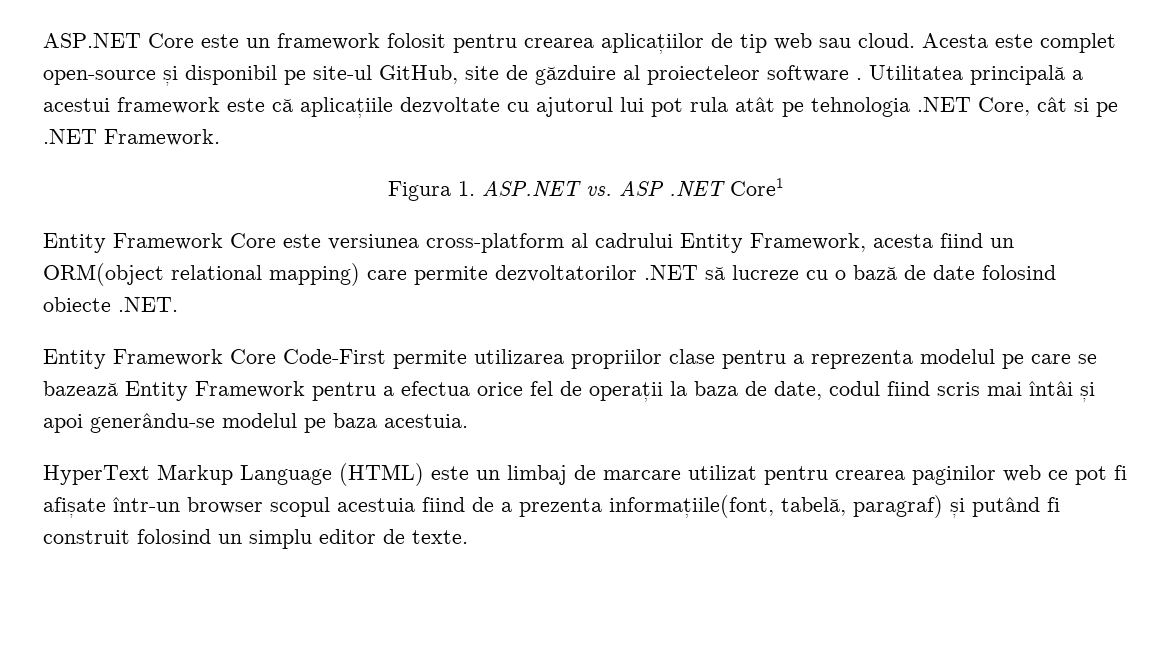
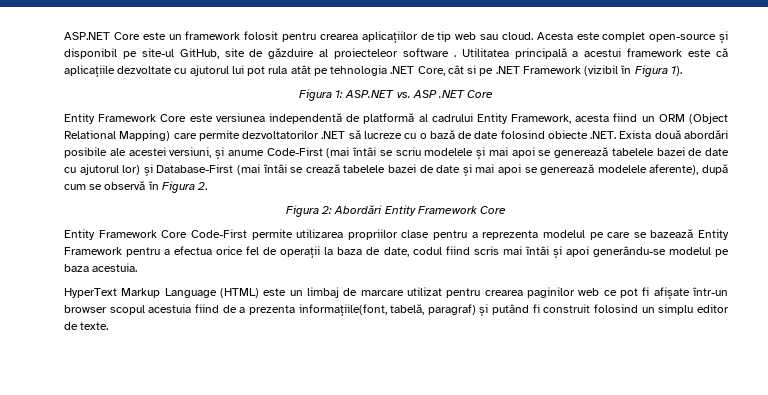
- Utilitatea principală a acestui framework este că aplicațiile dezvoltate cu ajutorul lui pot rula atât pe tehnologia .NET Core, cât si pe .NET Framework.
- Figura 1. ASP.NET vs. ASP .NET Core1
+ Utilitatea principală a acestui framework este că aplicațiile dezvoltate cu ajutorul lui pot rula atât pe tehnologia .NET Core, cât si pe .NET Framework (vizibil în Figura 1).
+ Figura 1: ASP.NET vs. ASP .NET Core
- Entity Framework Core este versiunea cross-platform al cadrului Entity Framework, acesta fiind un ORM(object relational mapping) care permite dezvoltatorilor .NET să lucreze cu o bază de date folosind obiecte .NET.
+ Entity Framework Core este versiunea independentă de platformă al cadrului Entity Framework, acesta fiind un ORM (Object Relational Mapping) care permite dezvoltatorilor .NET să lucreze cu o bază de date folosind obiecte .NET. Exista două abordări posibile ale acestei versiuni, și anume Code-First (mai întâi se scriu modelele și mai apoi se generează tabelele bazei de date cu ajutorul lor) și Database-First (mai întâi se crează tabelele bazei de date și mai apoi se generează modelele aferente), după cum se observă în Figura 2.
+ Figura 2: Abordări Entity Framework Core

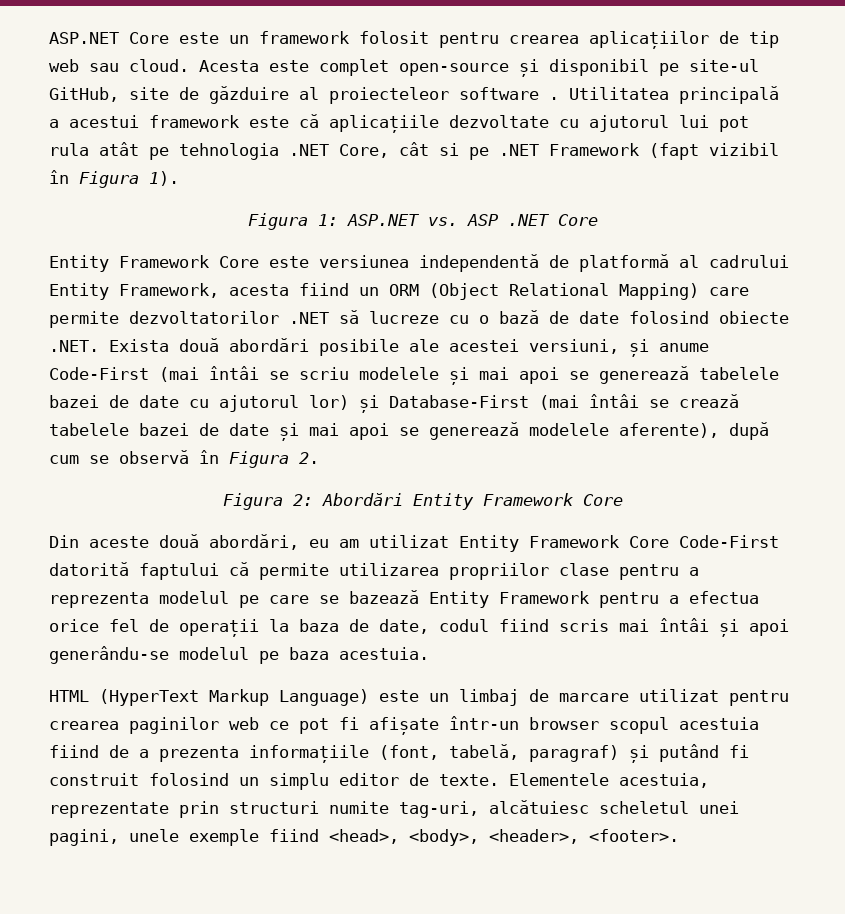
- Utilitatea principală a acestui framework este că aplicațiile dezvoltate cu ajutorul lui pot rula atât pe tehnologia .NET Core, cât si pe .NET Framework (vizibil în Figura 1).
+ Utilitatea principală a acestui framework este că aplicațiile dezvoltate cu ajutorul lui pot rula atât pe tehnologia .NET Core, cât si pe .NET Framework (fapt vizibil în Figura 1).
- Entity Framework Core Code-First permite utilizarea propriilor clase pentru a reprezenta modelul pe care se bazează Entity Framework pentru a efectua orice fel de operații la baza de date, codul fiind scris mai întâi și apoi generându-se modelul pe baza acestuia.
+ Din aceste două abordări, eu am utilizat Entity Framework Core Code-First datorită faptului că permite utilizarea propriilor clase pentru a reprezenta modelul pe care se bazează Entity Framework pentru a efectua orice fel de operații la baza de date, codul fiind scris mai întâi și apoi generându-se modelul pe baza acestuia.
- HyperText Markup Language (HTML) este un limbaj de marcare utilizat pentru crearea paginilor web ce pot fi afișate într-un browser scopul acestuia fiind de a prezenta informațiile(font, tabelă, paragraf) și putând fi construit folosind un simplu editor de texte.
+ HTML (HyperText Markup Language) este un limbaj de marcare utilizat pentru crearea paginilor web ce pot fi afișate într-un browser scopul acestuia fiind de a prezenta informațiile (font, tabelă, paragraf) și putând fi construit folosind un simplu editor de texte.
+ Elementele acestuia, reprezentate prin structuri numite tag-uri, alcătuiesc scheletul unei pagini, unele exemple fiind <head>, <body>, <header>, <footer>.

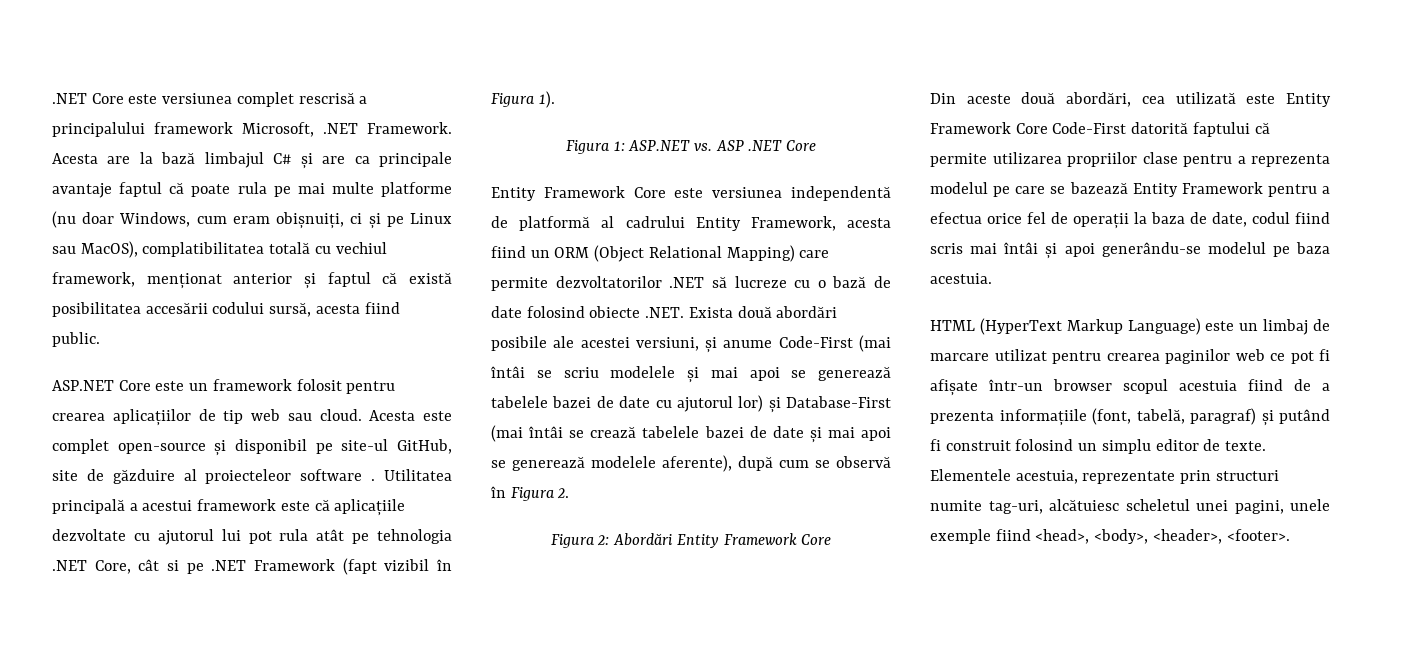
+ .NET Core este versiunea complet rescrisă a principalului framework Microsoft, .NET Framework. Acesta are la bază limbajul C# și are ca principale avantaje faptul că poate rula pe mai multe platforme (nu doar Windows, cum eram obișnuiți, ci și pe Linux sau MacOS), complatibilitatea totală cu vechiul framework, menționat anterior și faptul că există posibilitatea accesării codului sursă, acesta fiind public.
- Din aceste două abordări, eu am utilizat Entity Framework Core Code-First datorită faptului că permite utilizarea propriilor clase pentru a reprezenta modelul pe care se bazează Entity Framework pentru a efectua orice fel de operații la baza de date, codul fiind scris mai întâi și apoi generându-se modelul pe baza acestuia.
+ Din aceste două abordări, cea utilizată este Entity Framework Core Code-First datorită faptului că permite utilizarea propriilor clase pentru a reprezenta modelul pe care se bazează Entity Framework pentru a efectua orice fel de operații la baza de date, codul fiind scris mai întâi și apoi generându-se modelul pe baza acestuia.

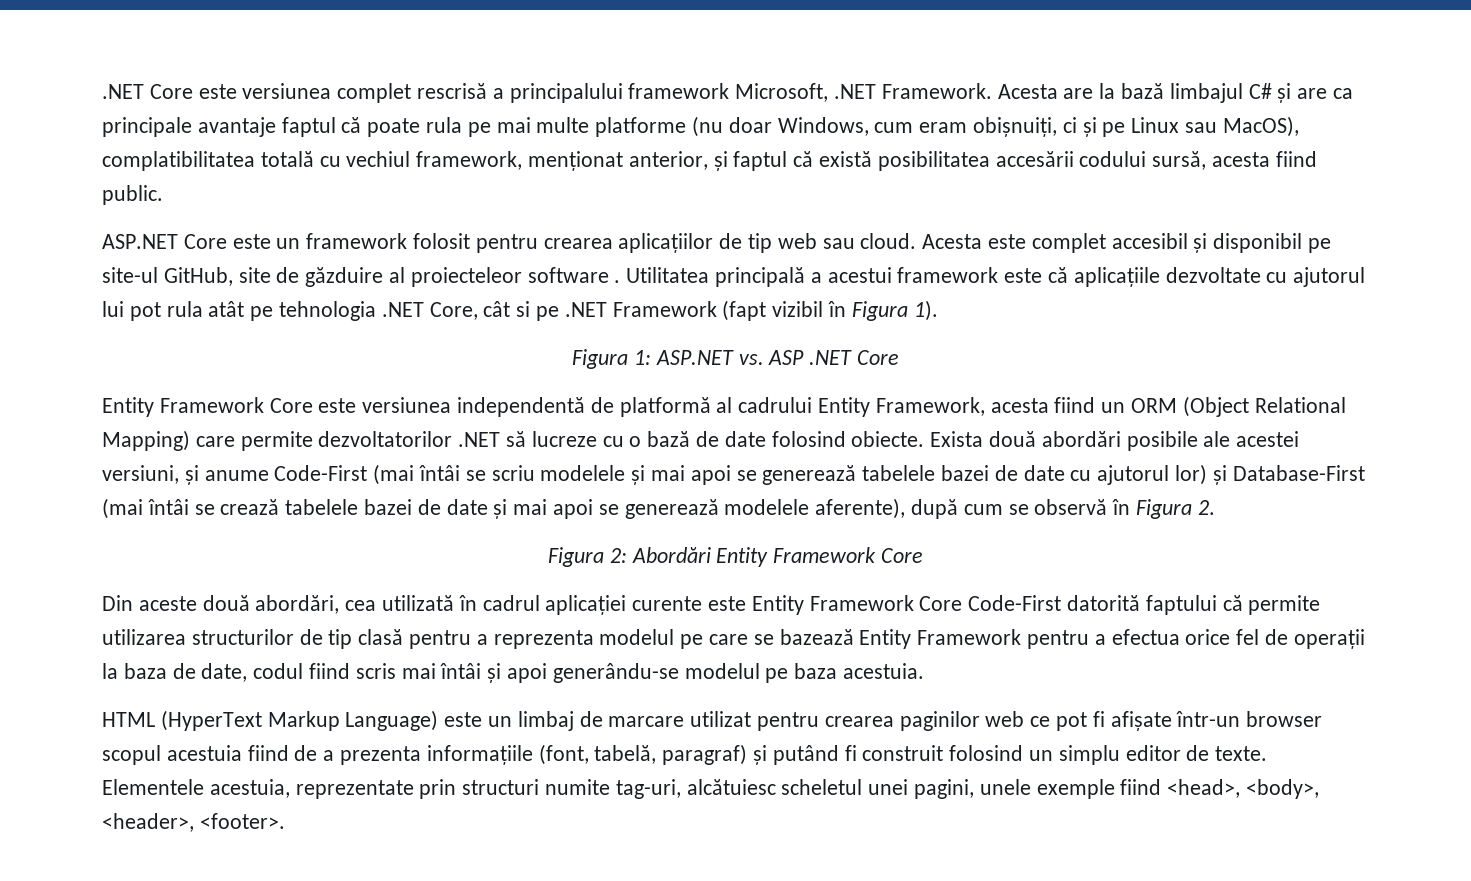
- Acesta are la bază limbajul C# și are ca principale avantaje faptul că poate rula pe mai multe platforme (nu doar Windows, cum eram obișnuiți, ci și pe Linux sau MacOS), complatibilitatea totală cu vechiul framework, menționat anterior și faptul că există posibilitatea accesării codului sursă, acesta fiind public.
+ Acesta are la bază limbajul C# și are ca principale avantaje faptul că poate rula pe mai multe platforme (nu doar Windows, cum eram obișnuiți, ci și pe Linux sau MacOS), complatibilitatea totală cu vechiul framework, menționat anterior, și faptul că există posibilitatea accesării codului sursă, acesta fiind public.
- Acesta este complet open-source și disponibil pe site-ul GitHub, site de găzduire al proiecteleor software .
+ Acesta este complet accesibil și disponibil pe site-ul GitHub, site de găzduire al proiecteleor software .
- Entity Framework Core este versiunea independentă de platformă al cadrului Entity Framework, acesta fiind un ORM (Object Relational Mapping) care permite dezvoltatorilor .NET să lucreze cu o bază de date folosind obiecte .NET. Exista două abordări posibile ale acestei versiuni, și anume Code-First (mai întâi se scriu modelele și mai apoi se generează tabelele bazei de date cu ajutorul lor) și Database-First (mai întâi se crează tabelele bazei de date și mai apoi se generează modelele aferente), după cum se observă în Figura 2.
+ Entity Framework Core este versiunea independentă de platformă al cadrului Entity Framework, acesta fiind un ORM (Object Relational Mapping) care permite dezvoltatorilor .NET să lucreze cu o bază de date folosind obiecte. Exista două abordări posibile ale acestei versiuni, și anume Code-First (mai întâi se scriu modelele și mai apoi se generează tabelele bazei de date cu ajutorul lor) și Database-First (mai întâi se crează tabelele bazei de date și mai apoi se generează modelele aferente), după cum se observă în Figura 2.
- Din aceste două abordări, cea utilizată este Entity Framework Core Code-First datorită faptului că permite utilizarea propriilor clase pentru a reprezenta modelul pe care se bazează Entity Framework pentru a efectua orice fel de operații la baza de date, codul fiind scris mai întâi și apoi generându-se modelul pe baza acestuia.
+ Din aceste două abordări, cea utilizată în cadrul aplicației curente este Entity Framework Core Code-First datorită faptului că permite utilizarea structurilor de tip clasă pentru a reprezenta modelul pe care se bazează Entity Framework pentru a efectua orice fel de operații la baza de date, codul fiind scris mai întâi și apoi generându-se modelul pe baza acestuia.

